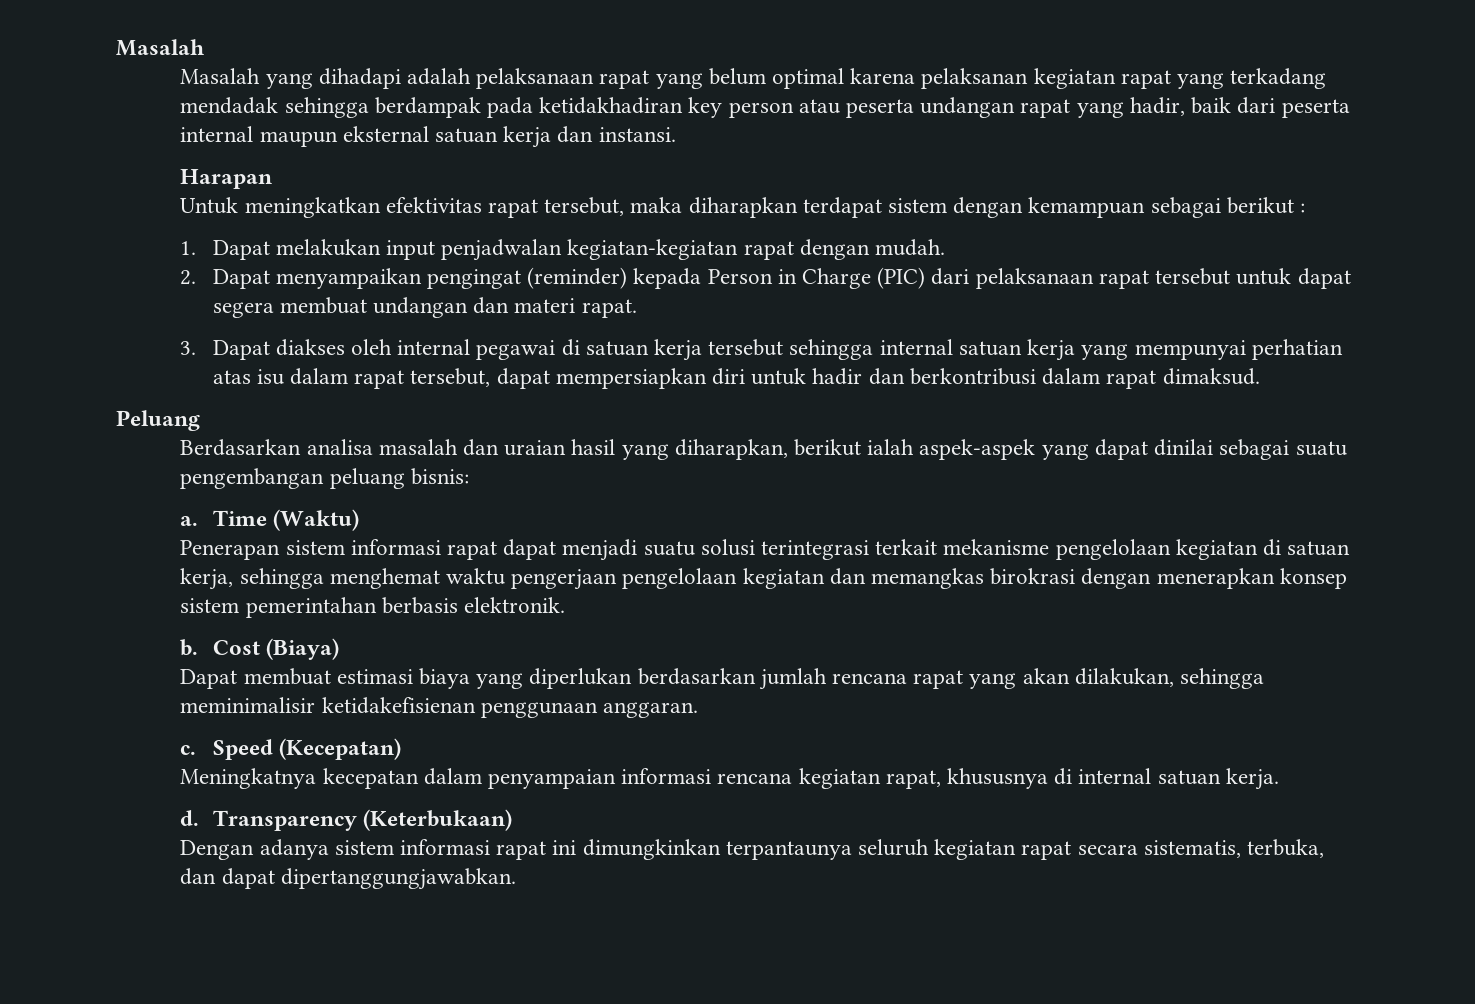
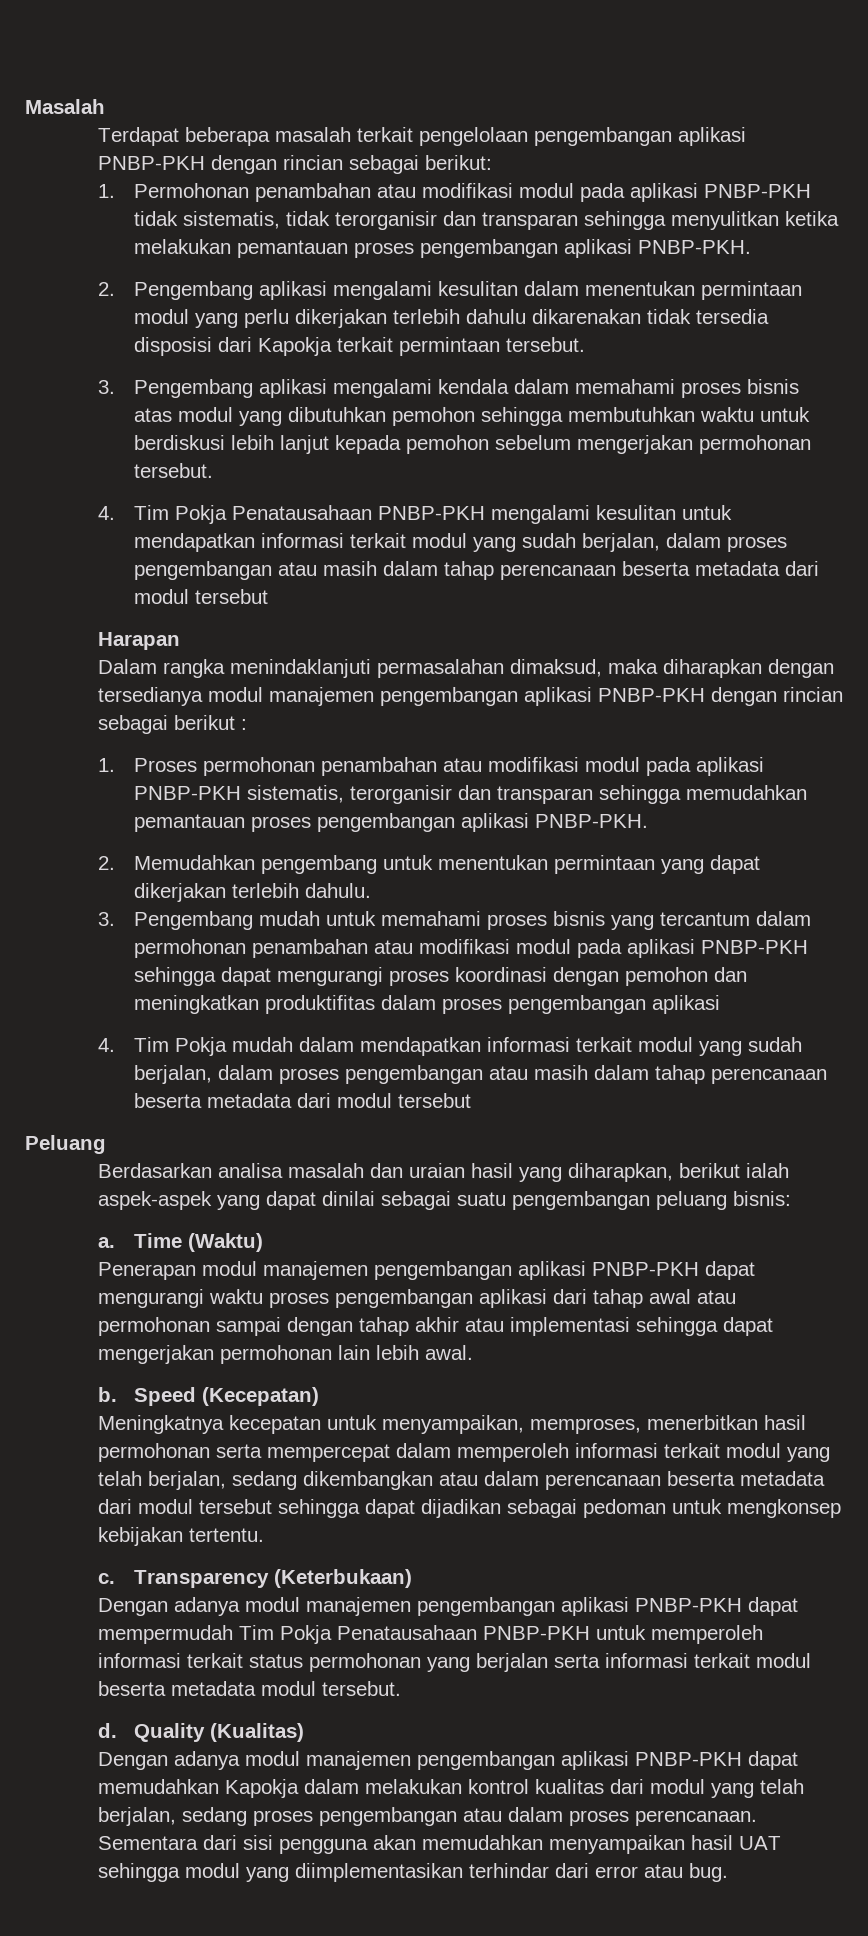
- Masalah yang dihadapi adalah pelaksanaan rapat yang belum optimal karena pelaksanan kegiatan rapat yang terkadang mendadak sehingga berdampak pada ketidakhadiran key person atau peserta undangan rapat yang hadir, baik dari peserta internal maupun eksternal satuan kerja dan instansi.
+ Terdapat beberapa masalah terkait pengelolaan pengembangan aplikasi PNBP-PKH dengan rincian sebagai berikut:
+ 1. Permohonan penambahan atau modifikasi modul pada aplikasi PNBP-PKH tidak sistematis, tidak terorganisir dan transparan sehingga menyulitkan ketika melakukan pemantauan proses pengembangan aplikasi PNBP-PKH.
+ 2. Pengembang aplikasi mengalami kesulitan dalam menentukan permintaan modul yang perlu dikerjakan terlebih dahulu dikarenakan tidak tersedia disposisi dari Kapokja terkait permintaan tersebut.
+ 3. Pengembang aplikasi mengalami kendala dalam memahami proses bisnis atas modul yang dibutuhkan pemohon sehingga membutuhkan waktu untuk berdiskusi lebih lanjut kepada pemohon sebelum mengerjakan permohonan tersebut.
+ 4. Tim Pokja Penatausahaan PNBP-PKH mengalami kesulitan untuk mendapatkan informasi terkait modul yang sudah berjalan, dalam proses pengembangan atau masih dalam tahap perencanaan beserta metadata dari modul tersebut
  Harapan
- Untuk meningkatkan efektivitas rapat tersebut, maka diharapkan terdapat sistem dengan kemampuan sebagai berikut :
- 1. Dapat melakukan input penjadwalan kegiatan-kegiatan rapat dengan mudah.
- 2. Dapat menyampaikan pengingat (reminder) kepada Person in Charge (PIC) dari pelaksanaan rapat tersebut untuk dapat segera membuat undangan dan materi rapat.
- 3. Dapat diakses oleh internal pegawai di satuan kerja tersebut sehingga internal satuan kerja yang mempunyai perhatian atas isu dalam rapat tersebut, dapat mempersiapkan diri untuk hadir dan berkontribusi dalam rapat dimaksud.
+ Dalam rangka menindaklanjuti permasalahan dimaksud, maka diharapkan dengan tersedianya modul manajemen pengembangan aplikasi PNBP-PKH dengan rincian sebagai berikut :
+ 1. Proses permohonan penambahan atau modifikasi modul pada aplikasi PNBP-PKH sistematis, terorganisir dan transparan sehingga memudahkan pemantauan proses pengembangan aplikasi PNBP-PKH.
+ 2. Memudahkan pengembang untuk menentukan permintaan yang dapat dikerjakan terlebih dahulu.
+ 3. Pengembang mudah untuk memahami proses bisnis yang tercantum dalam permohonan penambahan atau modifikasi modul pada aplikasi PNBP-PKH sehingga dapat mengurangi proses koordinasi dengan pemohon dan meningkatkan produktifitas dalam proses pengembangan aplikasi
+ 4. Tim Pokja mudah dalam mendapatkan informasi terkait modul yang sudah berjalan, dalam proses pengembangan atau masih dalam tahap perencanaan beserta metadata dari modul tersebut
- Penerapan sistem informasi rapat dapat menjadi suatu solusi terintegrasi terkait mekanisme pengelolaan kegiatan di satuan kerja, sehingga menghemat waktu pengerjaan pengelolaan kegiatan dan memangkas birokrasi dengan menerapkan konsep sistem pemerintahan berbasis elektronik.
- b. Cost (Biaya)
- Dapat membuat estimasi biaya yang diperlukan berdasarkan jumlah rencana rapat yang akan dilakukan, sehingga meminimalisir ketidakefisienan penggunaan anggaran.
- c. Speed (Kecepatan)
- Meningkatnya kecepatan dalam penyampaian informasi rencana kegiatan rapat, khususnya di internal satuan kerja.
- d. Transparency (Keterbukaan)
- Dengan adanya sistem informasi rapat ini dimungkinkan terpantaunya seluruh kegiatan rapat secara sistematis, terbuka, dan dapat dipertanggungjawabkan.
+ Penerapan modul manajemen pengembangan aplikasi PNBP-PKH dapat mengurangi waktu proses pengembangan aplikasi dari tahap awal atau permohonan sampai dengan tahap akhir atau implementasi sehingga dapat mengerjakan permohonan lain lebih awal.
+ b. Speed (Kecepatan)
+ Meningkatnya kecepatan untuk menyampaikan, memproses, menerbitkan hasil permohonan serta mempercepat dalam memperoleh informasi terkait modul yang telah berjalan, sedang dikembangkan atau dalam perencanaan beserta metadata dari modul tersebut sehingga dapat dijadikan sebagai pedoman untuk mengkonsep kebijakan tertentu.
+ c. Transparency (Keterbukaan)
+ Dengan adanya modul manajemen pengembangan aplikasi PNBP-PKH dapat mempermudah Tim Pokja Penatausahaan PNBP-PKH untuk memperoleh informasi terkait status permohonan yang berjalan serta informasi terkait modul beserta metadata modul tersebut.
+ d. Quality (Kualitas)
+ Dengan adanya modul manajemen pengembangan aplikasi PNBP-PKH dapat memudahkan Kapokja dalam melakukan kontrol kualitas dari modul yang telah berjalan, sedang proses pengembangan atau dalam proses perencanaan. Sementara dari sisi pengguna akan memudahkan menyampaikan hasil UAT sehingga modul yang diimplementasikan terhindar dari error atau bug.

